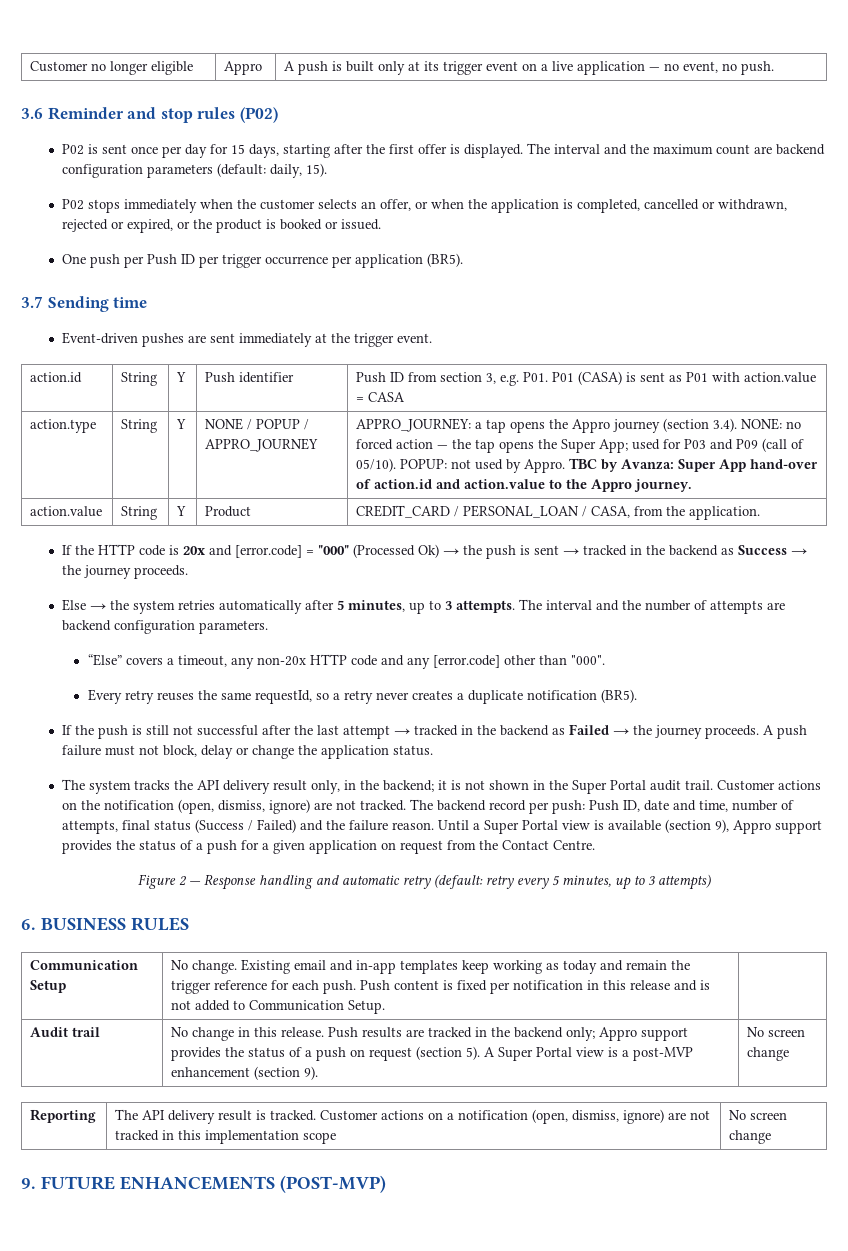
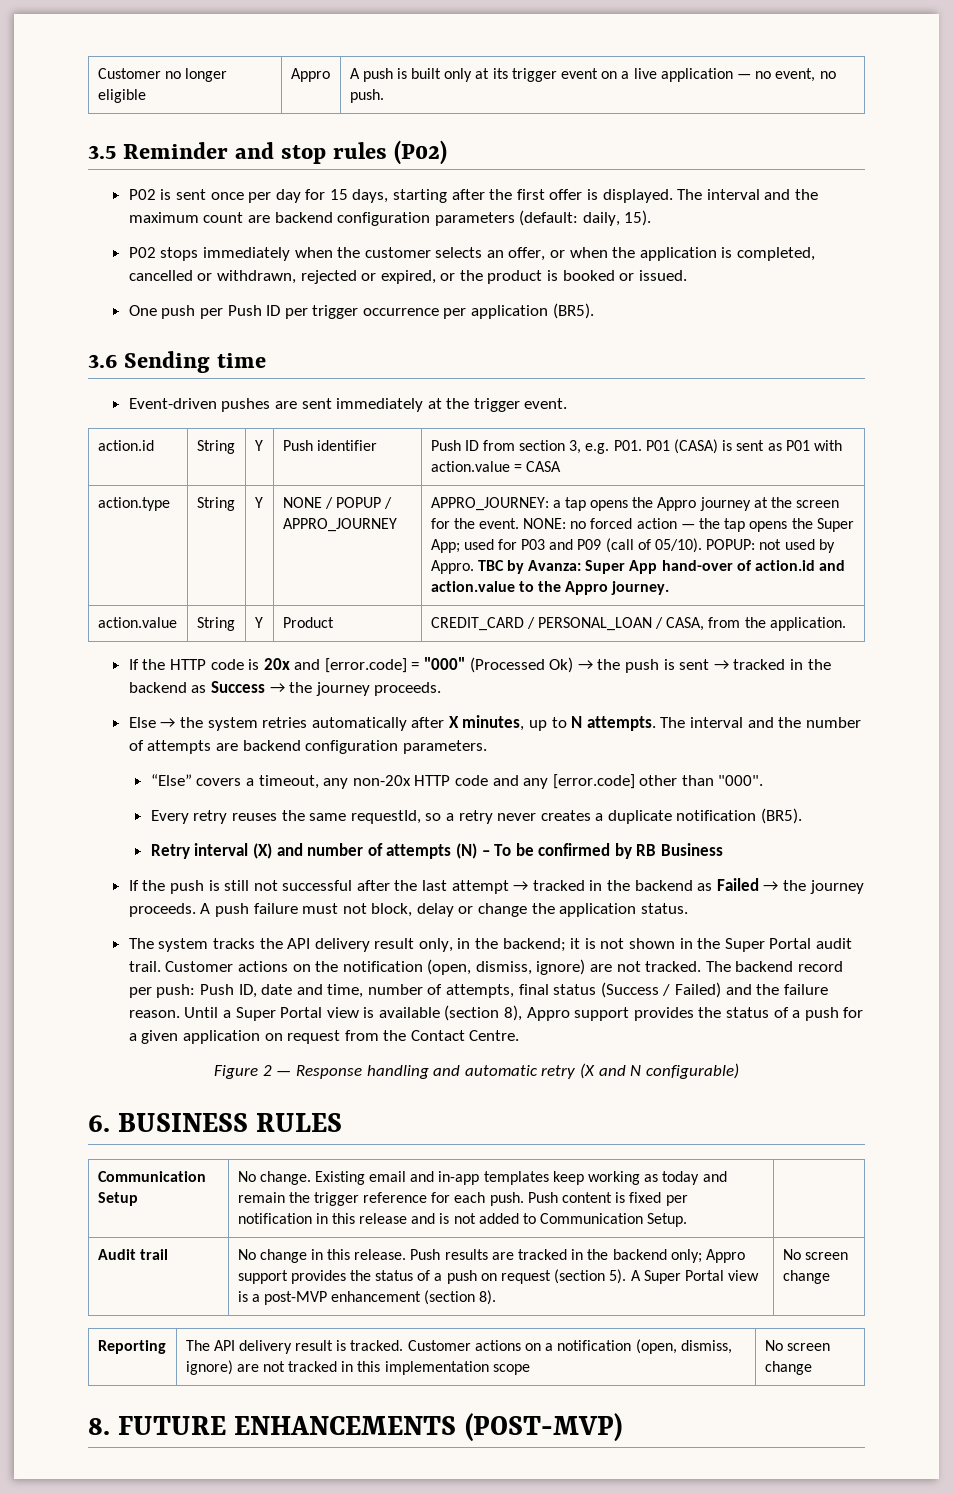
- 3.6 Reminder and stop rules (P02)
+ 3.5 Reminder and stop rules (P02)
- 3.7 Sending time
+ 3.6 Sending time
- APPRO_JOURNEY: a tap opens the Appro journey (section 3.4). NONE: no forced action — the tap opens the Super App; used for P03 and P09 (call of 05/10).
+ APPRO_JOURNEY: a tap opens the Appro journey at the screen for the event. NONE: no forced action — the tap opens the Super App; used for P03 and P09 (call of 05/10).
- Else → the system retries automatically after 5 minutes, up to 3 attempts.
+ Else → the system retries automatically after X minutes, up to N attempts.
+ Retry interval (X) and number of attempts (N) – To be confirmed by RB Business
- Until a Super Portal view is available (section 9), Appro support provides the status of a push for a given application on request from the Contact Centre.
+ Until a Super Portal view is available (section 8), Appro support provides the status of a push for a given application on request from the Contact Centre.
- Figure 2 — Response handling and automatic retry (default: retry every 5 minutes, up to 3 attempts)
+ Figure 2 — Response handling and automatic retry (X and N configurable)
- Audit trail | No change in this release. Push results are tracked in the backend only; Appro support provides the status of a push on request (section 5). A Super Portal view is a post-MVP enhancement (section 9). | No screen change
+ Audit trail | No change in this release. Push results are tracked in the backend only; Appro support provides the status of a push on request (section 5). A Super Portal view is a post-MVP enhancement (section 8). | No screen change
- 9. FUTURE ENHANCEMENTS (POST-MVP)
+ 8. FUTURE ENHANCEMENTS (POST-MVP)

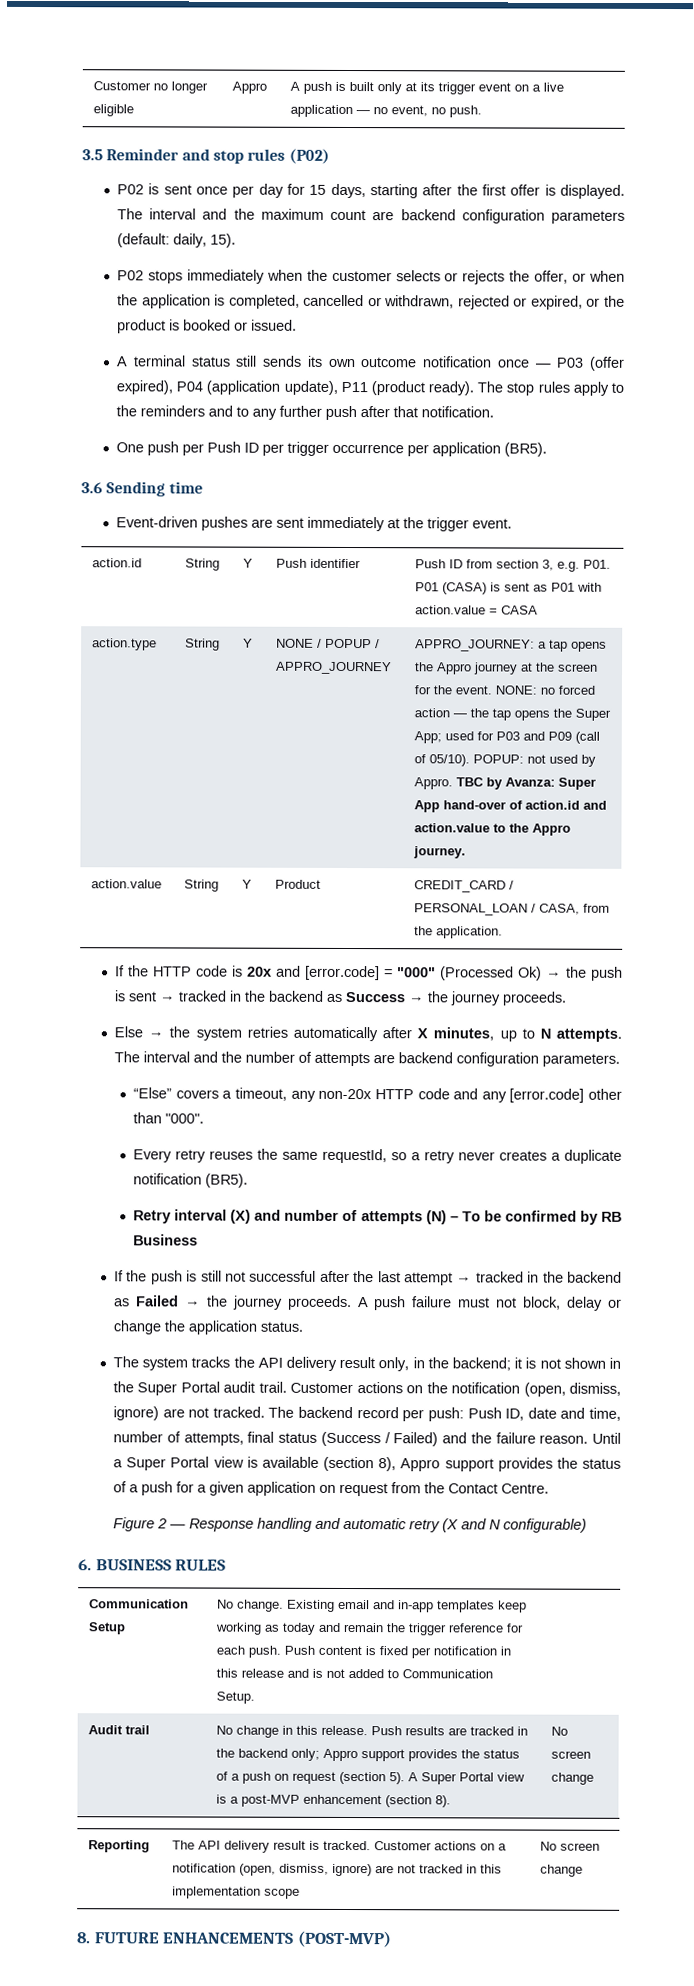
- P02 stops immediately when the customer selects an offer, or when the application is completed, cancelled or withdrawn, rejected or expired, or the product is booked or issued.
+ P02 stops immediately when the customer selects or rejects the offer, or when the application is completed, cancelled or withdrawn, rejected or expired, or the product is booked or issued.
+ A terminal status still sends its own outcome notification once — P03 (offer expired), P04 (application update), P11 (product ready). The stop rules apply to the reminders and to any further push after that notification.

